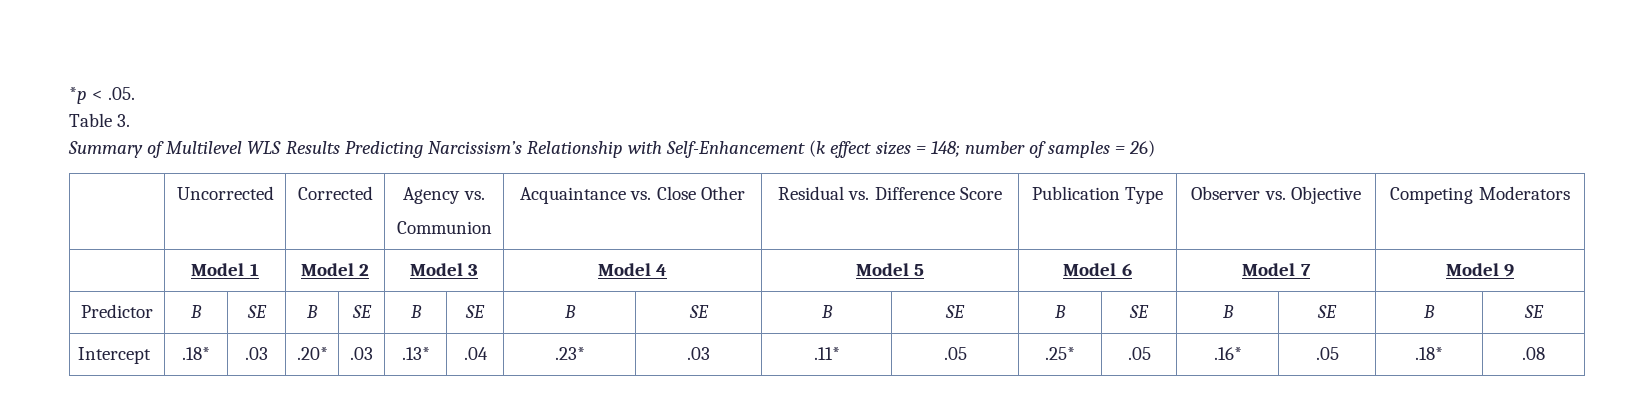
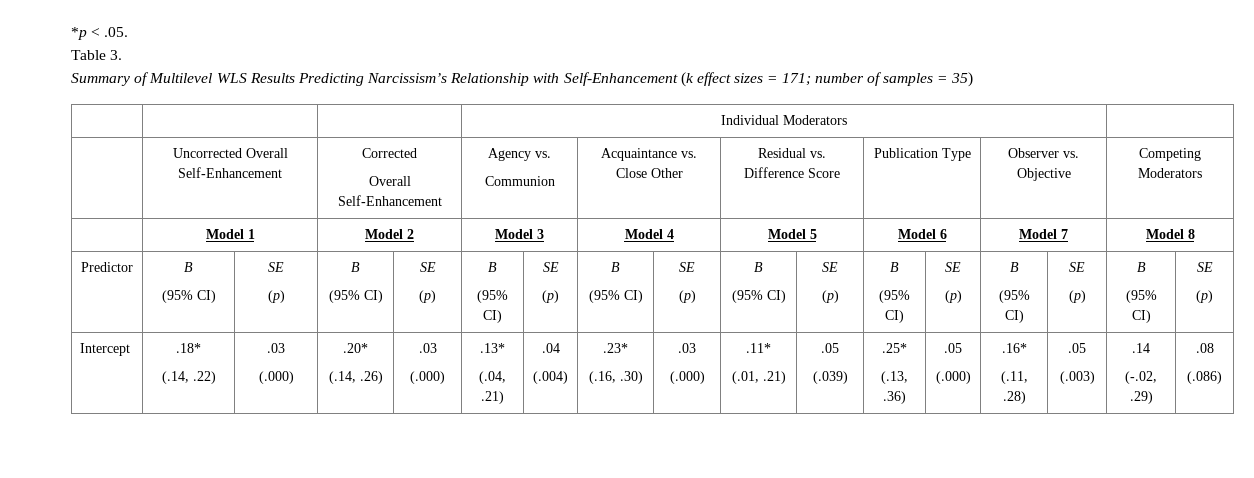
- Summary of Multilevel WLS Results Predicting Narcissism’s Relationship with Self-Enhancement (k effect sizes = 148; number of samples = 26)
+ Summary of Multilevel WLS Results Predicting Narcissism’s Relationship with Self-Enhancement (k effect sizes = 171; number of samples = 35)
+ | | | Individual Moderators |
- | Uncorrected | Corrected | Agency vs.
+ | Uncorrected Overall Self-Enhancement | Corrected
+ Overall Self-Enhancement | Agency vs.
- | Model 1 | Model 2 | Model 3 | Model 4 | Model 5 | Model 6 | Model 7 | Model 9
+ | Model 1 | Model 2 | Model 3 | Model 4 | Model 5 | Model 6 | Model 7 | Model 8
- Predictor | B | SE | B | SE | B | SE | B | SE | B | SE | B | SE | B | SE | B | SE
+ Predictor | B
+ (95% CI) | SE
+ (p) | B
+ (95% CI) | SE
+ (p) | B
+ (95% CI) | SE
+ (p) | B
+ (95% CI) | SE
+ (p) | B
+ (95% CI) | SE
+ (p) | B
+ (95% CI) | SE
+ (p) | B
+ (95% CI) | SE
+ (p) | B
+ (95% CI) | SE
+ (p)
- .18* | .03
+ .18*
+ (.14, .22) | .03
+ (.000)
- .20* | .03
+ .20*
+ (.14, .26) | .03
+ (.000)
+ (.04, .21)
+ (.004)
- .23* | .03
+ .23*
+ (.16, .30) | .03
+ (.000)
- .11* | .05
+ .11*
+ (.01, .21) | .05
+ (.039)
- .25* | .05
+ .25*
+ (.13, .36) | .05
+ (.000)
- .05 | .18*
+ (.11, .28) | .05
+ (.003) | .14
+ (-.02, .29)
+ (.086)

